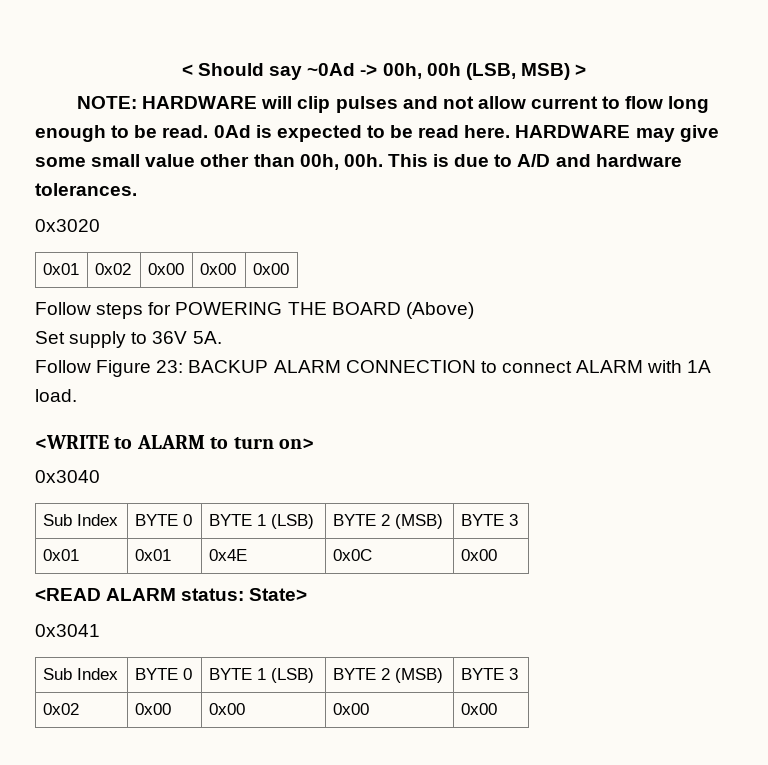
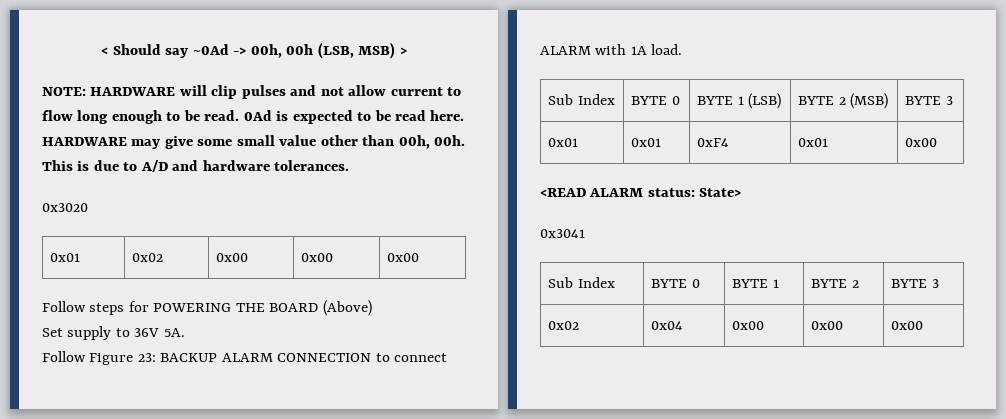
- <WRITE to ALARM to turn on>
- 0x3040
- 0x01 | 0x01 | 0x4E | 0x0C | 0x00
+ 0x01 | 0x01 | 0xF4 | 0x01 | 0x00
  0x3041
- Sub Index | BYTE 0 | BYTE 1 (LSB) | BYTE 2 (MSB) | BYTE 3
+ Sub Index | BYTE 0 | BYTE 1 | BYTE 2 | BYTE 3
- 0x02 | 0x00 | 0x00 | 0x00 | 0x00
+ 0x02 | 0x04 | 0x00 | 0x00 | 0x00

